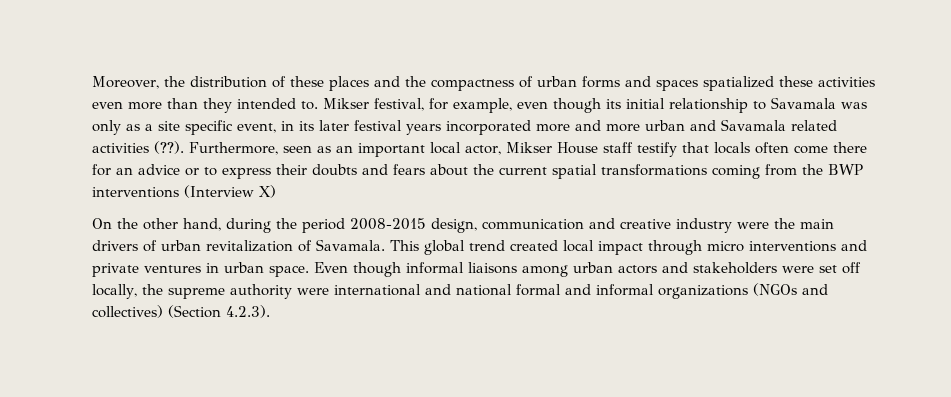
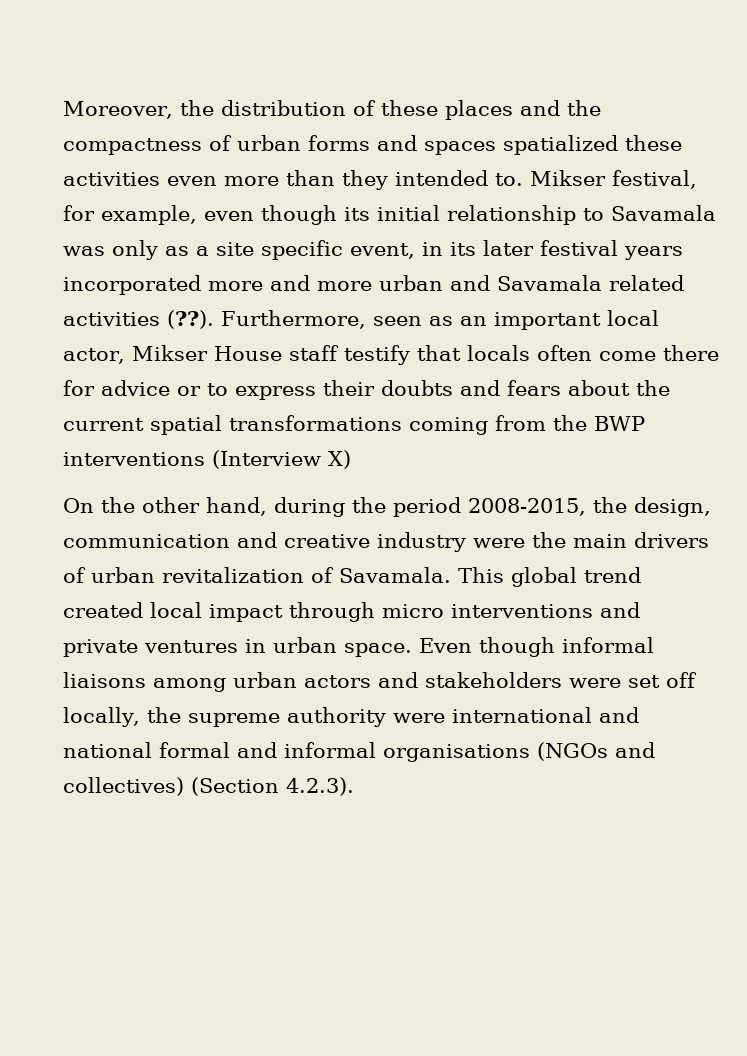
- Furthermore, seen as an important local actor, Mikser House staff testify that locals often come there for an advice or to express their doubts and fears about the current spatial transformations coming from the BWP interventions (Interview X)
+ Furthermore, seen as an important local actor, Mikser House staff testify that locals often come there for advice or to express their doubts and fears about the current spatial transformations coming from the BWP interventions (Interview X)
- On the other hand, during the period 2008-2015 design, communication and creative industry were the main drivers of urban revitalization of Savamala.
+ On the other hand, during the period 2008-2015, the design, communication and creative industry were the main drivers of urban revitalization of Savamala.
- Even though informal liaisons among urban actors and stakeholders were set off locally, the supreme authority were international and national formal and informal organizations (NGOs and collectives) (Section 4.2.3).
+ Even though informal liaisons among urban actors and stakeholders were set off locally, the supreme authority were international and national formal and informal organisations (NGOs and collectives) (Section 4.2.3).

